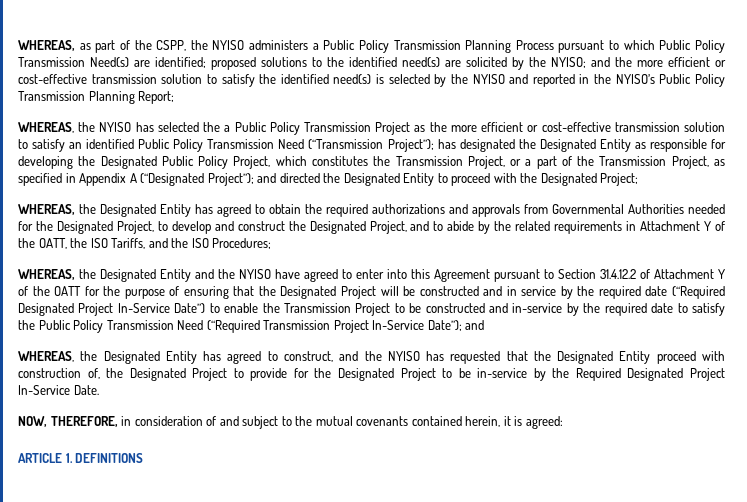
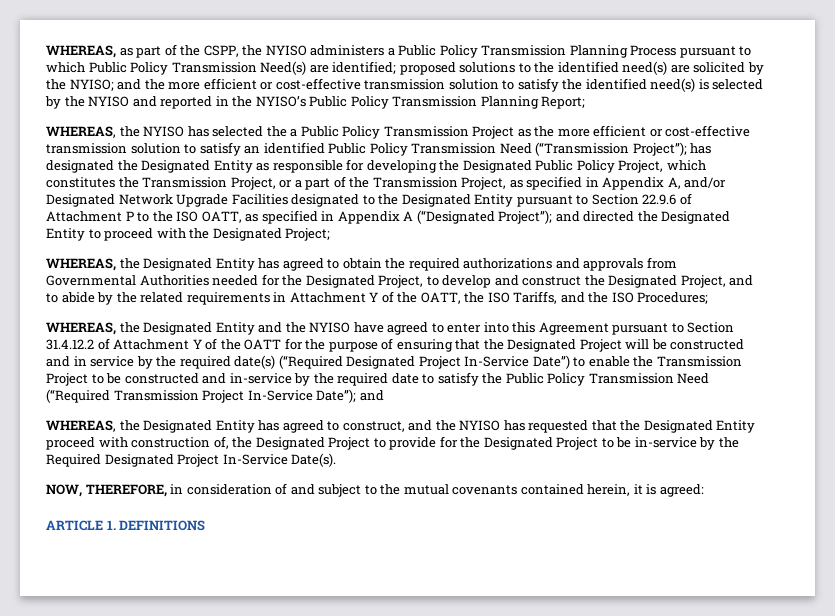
- has designated the Designated Entity as responsible for developing the Designated Public Policy Project, which constitutes the Transmission Project, or a part of the Transmission Project, as specified in Appendix A (“Designated Project”);
+ has designated the Designated Entity as responsible for developing the Designated Public Policy Project, which constitutes the Transmission Project, or a part of the Transmission Project, as specified in Appendix A, and/or Designated Network Upgrade Facilities designated to the Designated Entity pursuant to Section 22.9.6 of Attachment P to the ISO OATT, as specified in Appendix A (“Designated Project”);
- WHEREAS, the Designated Entity and the NYISO have agreed to enter into this Agreement pursuant to Section 31.4.12.2 of Attachment Y of the OATT for the purpose of ensuring that the Designated Project will be constructed and in service by the required date (“Required Designated Project In-Service Date”) to enable the Transmission Project to be constructed and in-service by the required date to satisfy the Public Policy Transmission Need (“Required Transmission Project In-Service Date”);
+ WHEREAS, the Designated Entity and the NYISO have agreed to enter into this Agreement pursuant to Section 31.4.12.2 of Attachment Y of the OATT for the purpose of ensuring that the Designated Project will be constructed and in service by the required date(s) (“Required Designated Project In-Service Date”) to enable the Transmission Project to be constructed and in-service by the required date to satisfy the Public Policy Transmission Need (“Required Transmission Project In-Service Date”);
- WHEREAS, the Designated Entity has agreed to construct, and the NYISO has requested that the Designated Entity proceed with construction of, the Designated Project to provide for the Designated Project to be in-service by the Required Designated Project In-Service Date.
+ WHEREAS, the Designated Entity has agreed to construct, and the NYISO has requested that the Designated Entity proceed with construction of, the Designated Project to provide for the Designated Project to be in-service by the Required Designated Project In-Service Date(s).

